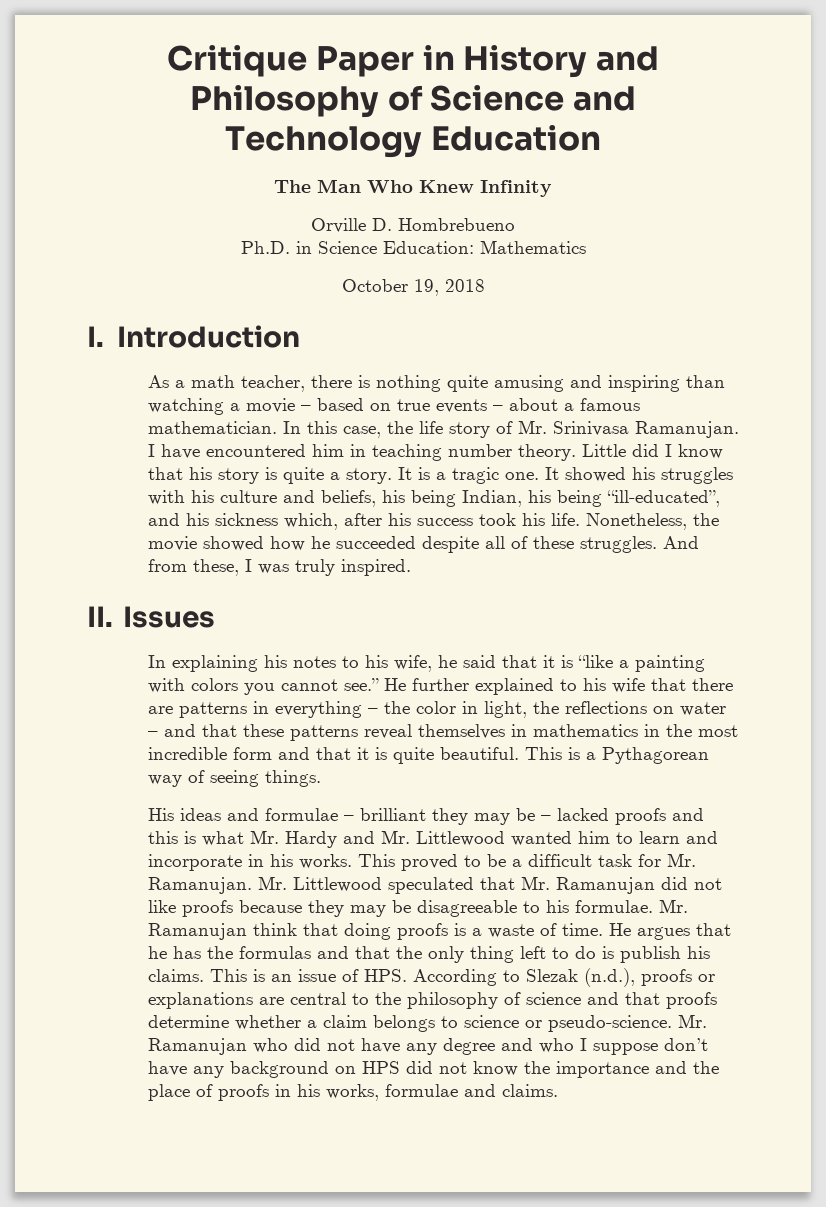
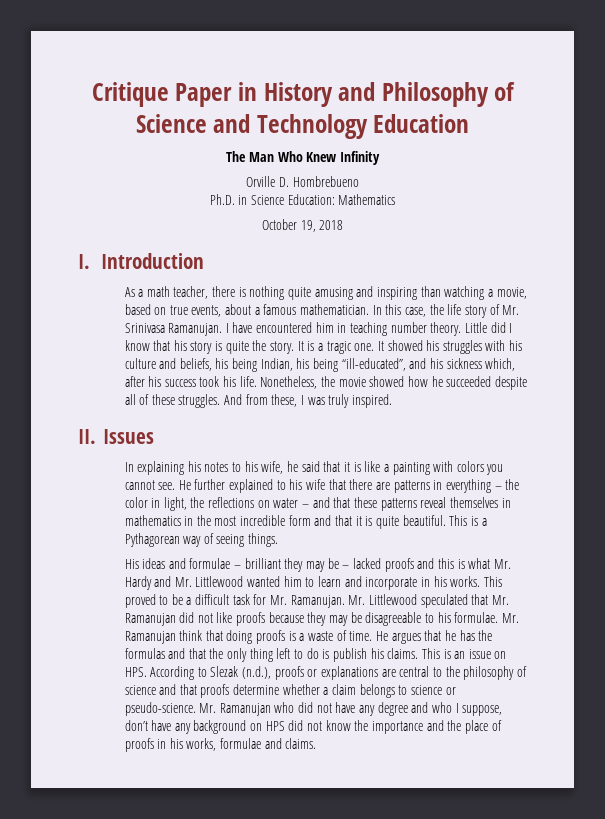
- As a math teacher, there is nothing quite amusing and inspiring than watching a movie – based on true events – about a famous mathematician.
+ As a math teacher, there is nothing quite amusing and inspiring than watching a movie, based on true events, about a famous mathematician.
- Little did I know that his story is quite a story.
+ Little did I know that his story is quite the story.
- In explaining his notes to his wife, he said that it is “like a painting with colors you cannot see.”
+ In explaining his notes to his wife, he said that it is like a painting with colors you cannot see.
- This is an issue of HPS. According to Slezak (n.d.), proofs or explanations are central to the philosophy of science and that proofs determine whether a claim belongs to science or pseudo-science.
+ This is an issue on HPS. According to Slezak (n.d.), proofs or explanations are central to the philosophy of science and that proofs determine whether a claim belongs to science or pseudo-science.
- Mr. Ramanujan who did not have any degree and who I suppose don’t have any background on HPS did not know the importance and the place of proofs in his works, formulae and claims.
+ Mr. Ramanujan who did not have any degree and who I suppose, don’t have any background on HPS did not know the importance and the place of proofs in his works, formulae and claims.

